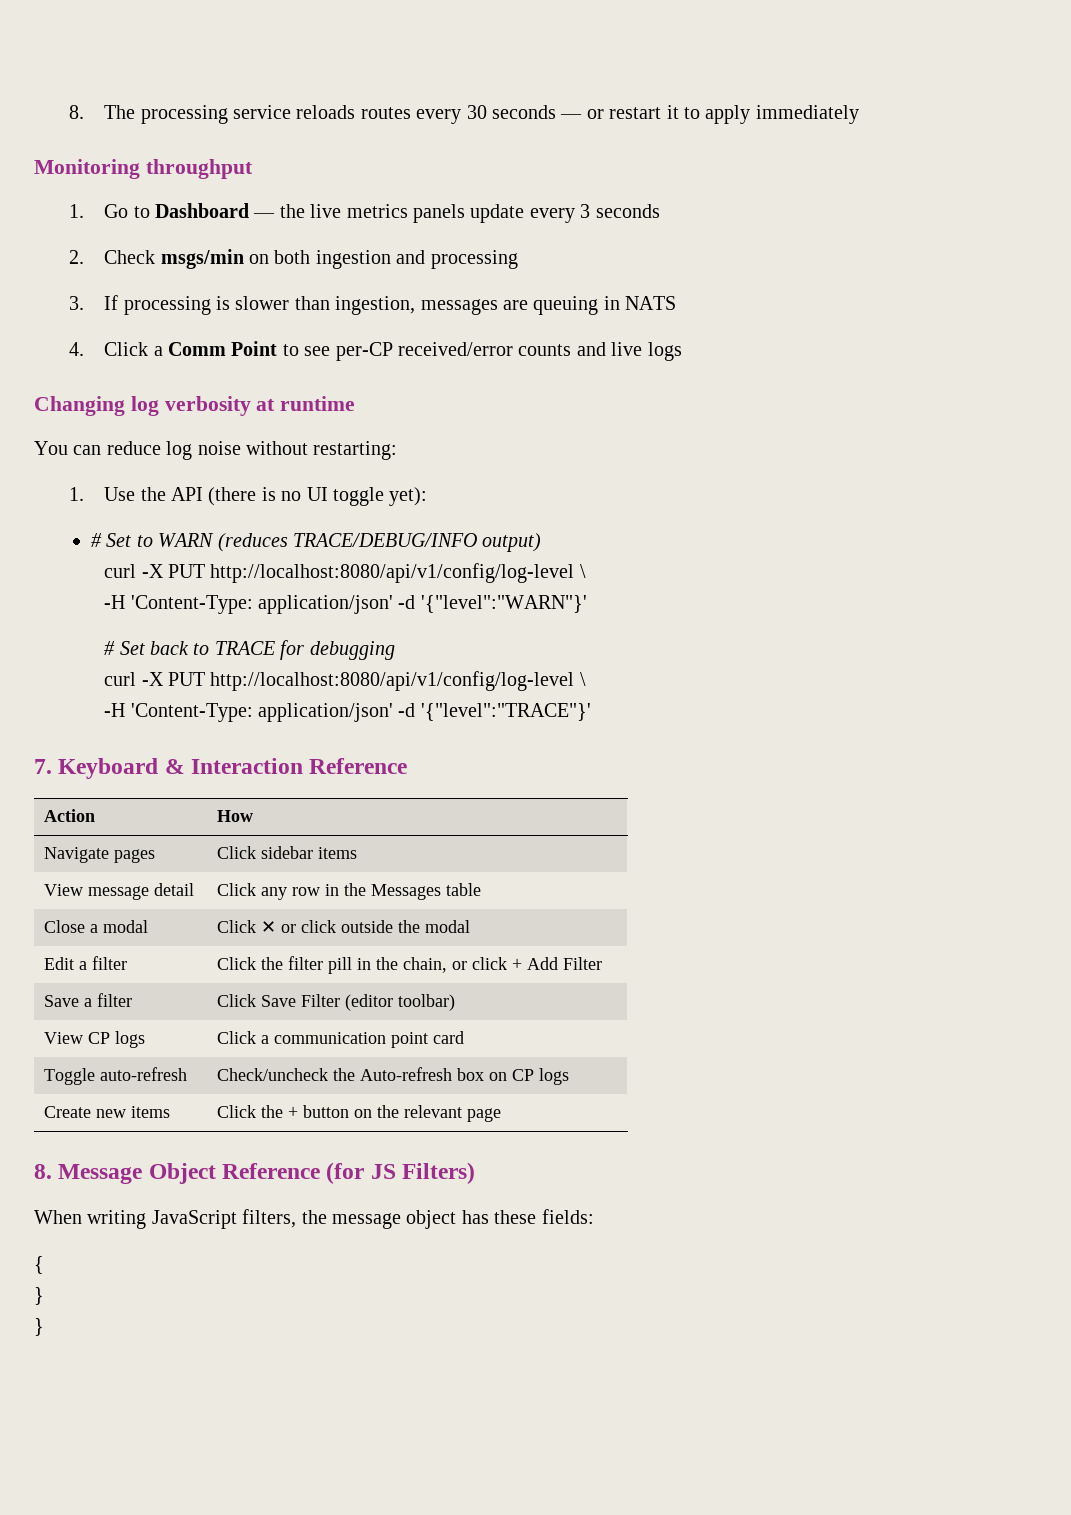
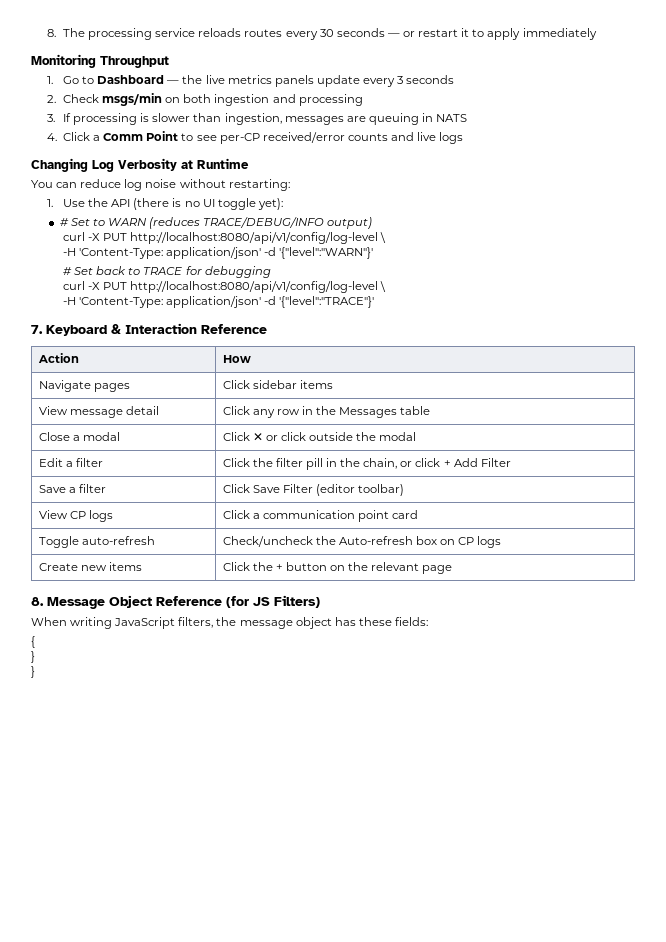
- Monitoring throughput
+ Monitoring Throughput
- Changing log verbosity at runtime
+ Changing Log Verbosity at Runtime

